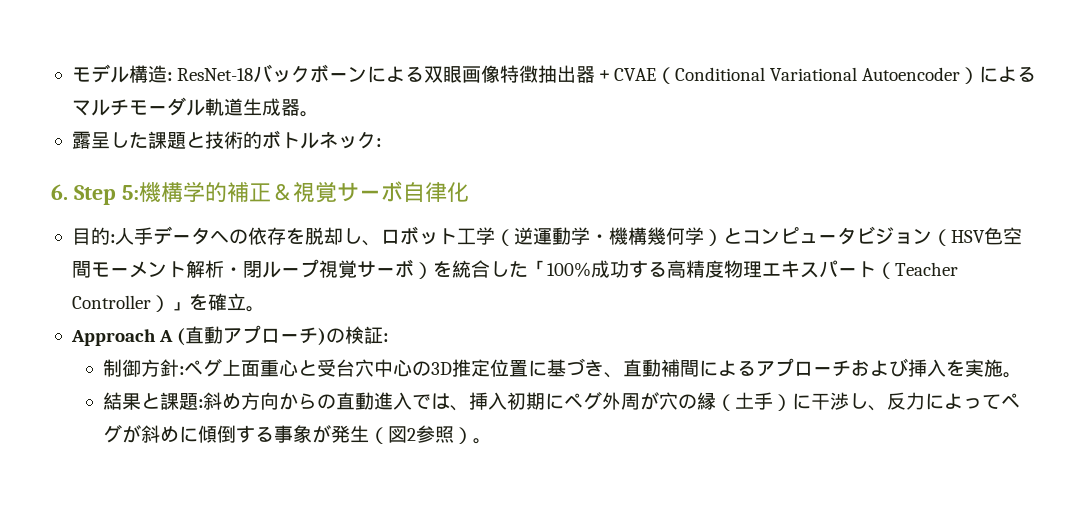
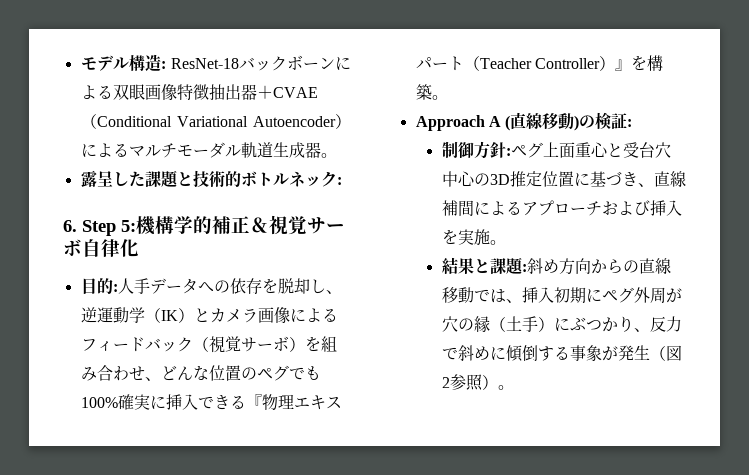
- 目的:人手データへの依存を脱却し、ロボット工学（逆運動学・機構幾何学）とコンピュータビジョン（HSV色空間モーメント解析・閉ループ視覚サーボ）を統合した「100%成功する高精度物理エキスパート（Teacher Controller）」を確立。
+ 目的:人手データへの依存を脱却し、逆運動学（IK）とカメラ画像によるフィードバック（視覚サーボ）を組み合わせ、どんな位置のペグでも100%確実に挿入できる『物理エキスパート（Teacher Controller）』を構築。
- Approach A (直動アプローチ)の検証:
+ Approach A (直線移動)の検証:
- 制御方針:ペグ上面重心と受台穴中心の3D推定位置に基づき、直動補間によるアプローチおよび挿入を実施。
+ 制御方針:ペグ上面重心と受台穴中心の3D推定位置に基づき、直線補間によるアプローチおよび挿入を実施。
- 結果と課題:斜め方向からの直動進入では、挿入初期にペグ外周が穴の縁（土手）に干渉し、反力によってペグが斜めに傾倒する事象が発生（図2参照）。
+ 結果と課題:斜め方向からの直線移動では、挿入初期にペグ外周が穴の縁（土手）にぶつかり、反力で斜めに傾倒する事象が発生（図2参照）。

